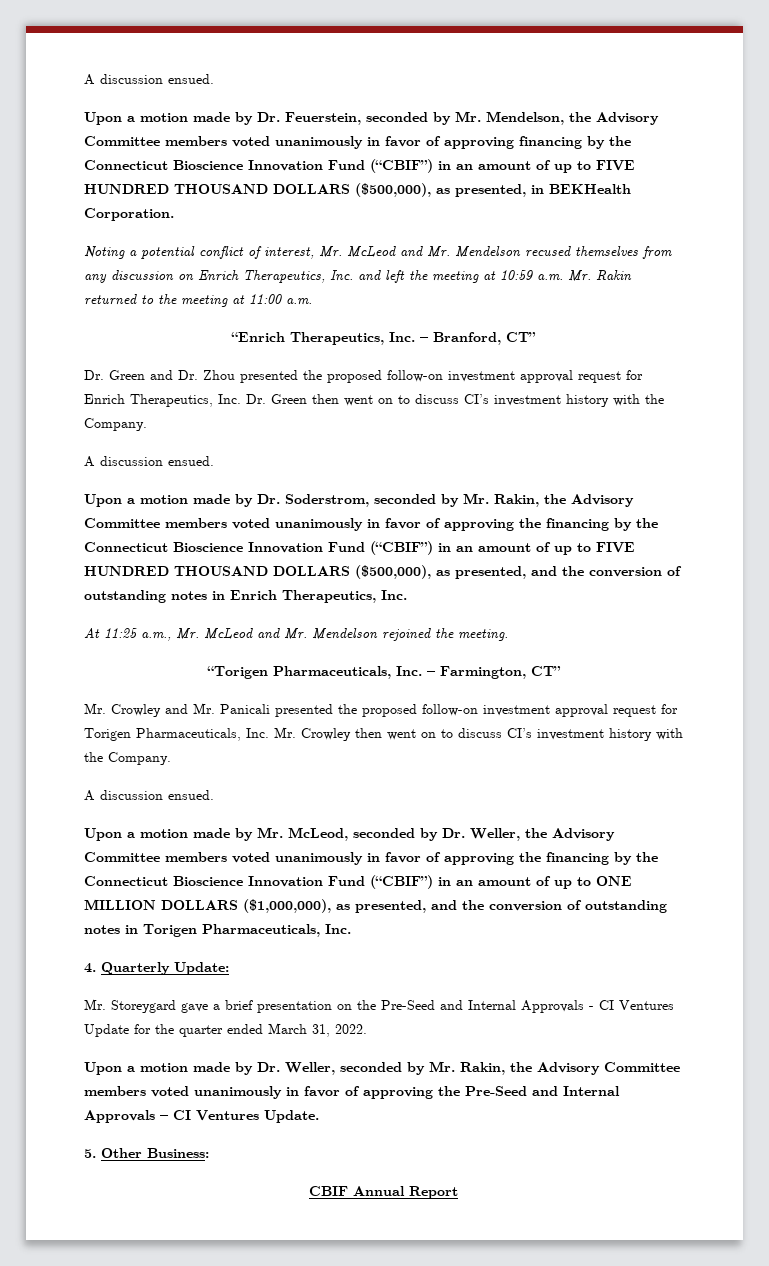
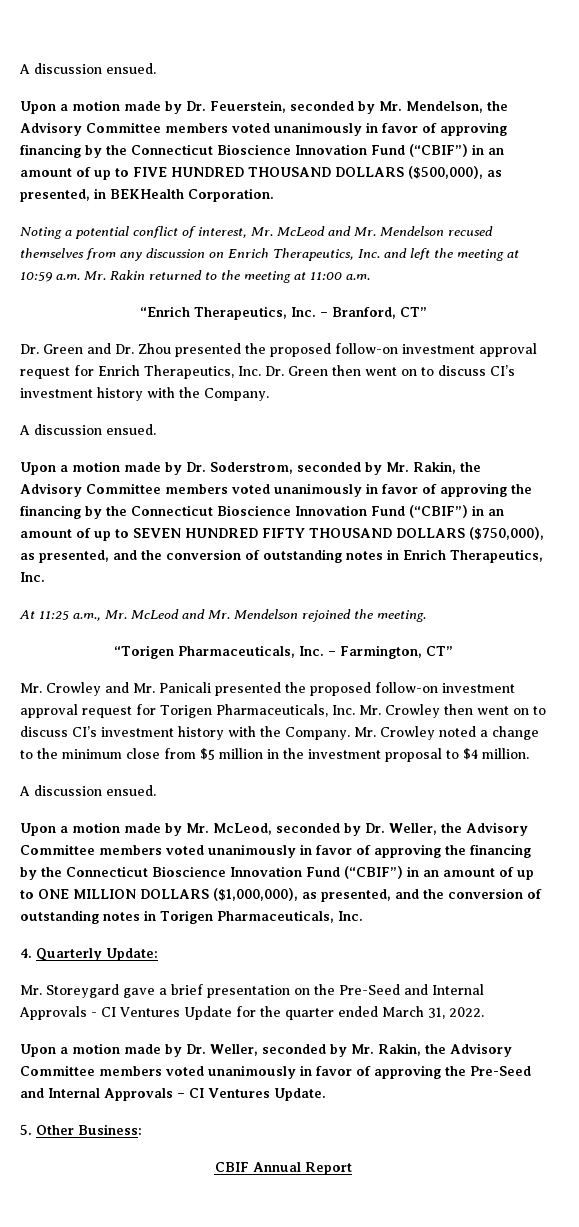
- Upon a motion made by Dr. Soderstrom, seconded by Mr. Rakin, the Advisory Committee members voted unanimously in favor of approving the financing by the Connecticut Bioscience Innovation Fund (“CBIF”) in an amount of up to FIVE HUNDRED THOUSAND DOLLARS ($500,000), as presented, and the conversion of outstanding notes in Enrich Therapeutics, Inc.
+ Upon a motion made by Dr. Soderstrom, seconded by Mr. Rakin, the Advisory Committee members voted unanimously in favor of approving the financing by the Connecticut Bioscience Innovation Fund (“CBIF”) in an amount of up to SEVEN HUNDRED FIFTY THOUSAND DOLLARS ($750,000), as presented, and the conversion of outstanding notes in Enrich Therapeutics, Inc.
+ Mr. Crowley noted a change to the minimum close from $5 million in the investment proposal to $4 million.

